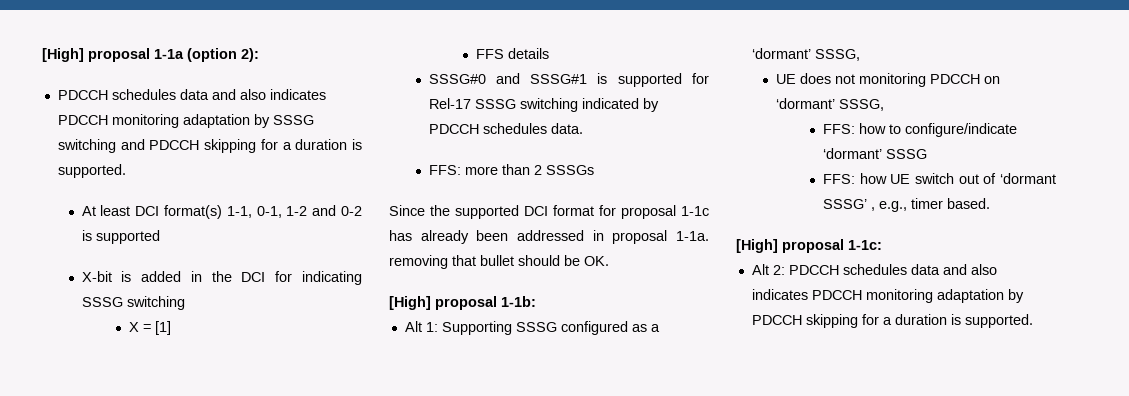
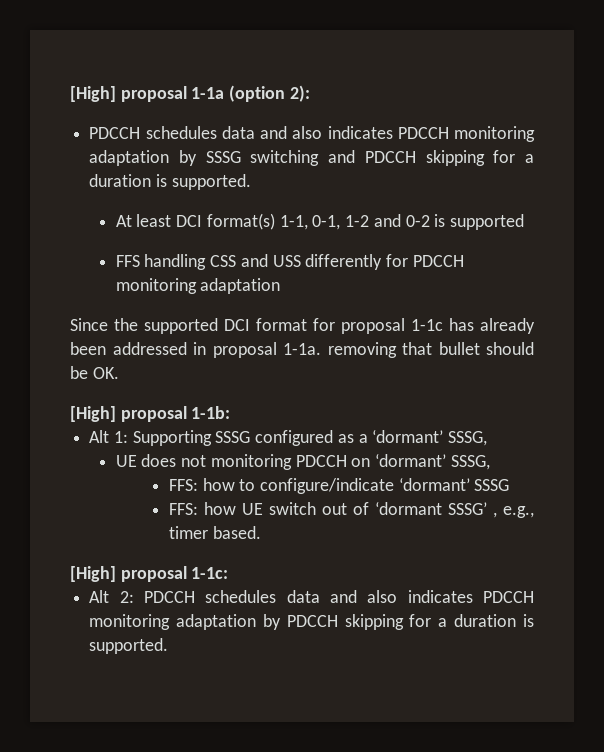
- X-bit is added in the DCI for indicating SSSG switching
- X = [1]
- FFS details
- SSSG#0 and SSSG#1 is supported for Rel-17 SSSG switching indicated by PDCCH schedules data.
- FFS: more than 2 SSSGs
+ FFS handling CSS and USS differently for PDCCH monitoring adaptation

